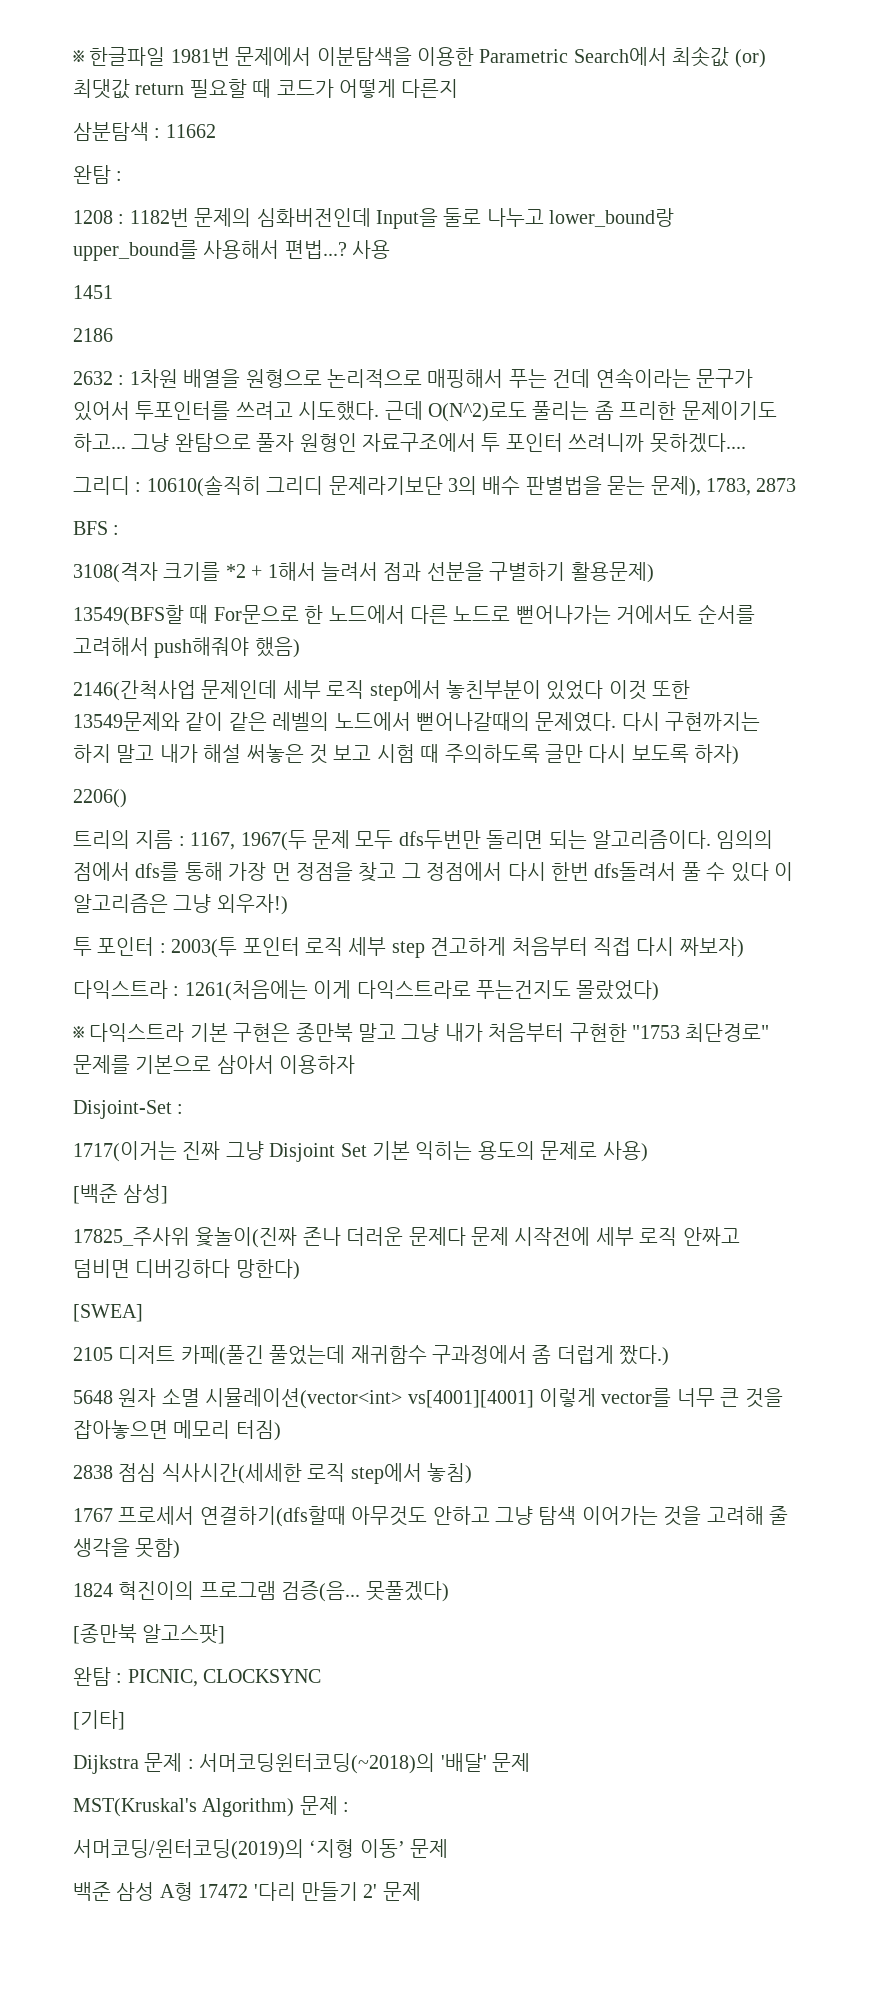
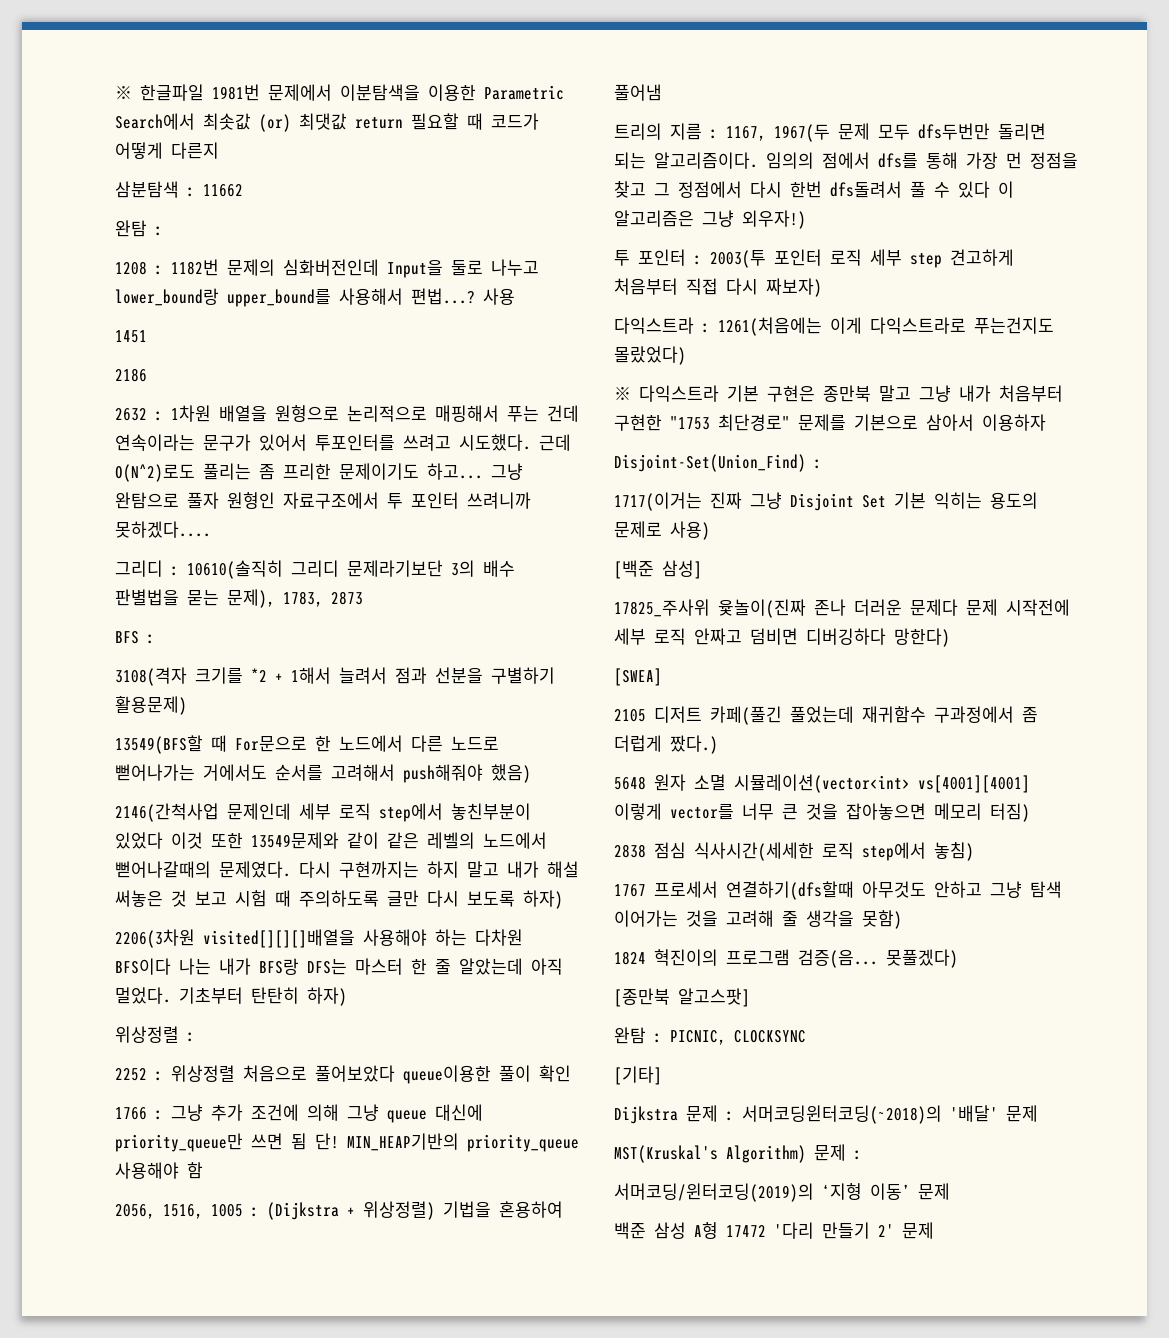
- 2206()
+ 2206(3차원 visited[][][]배열을 사용해야 하는 다차원 BFS이다 나는 내가 BFS랑 DFS는 마스터 한 줄 알았는데 아직 멀었다. 기초부터 탄탄히 하자)
+ 위상정렬 :
+ 2252 : 위상정렬 처음으로 풀어보았다 queue이용한 풀이 확인
+ 1766 : 그냥 추가 조건에 의해 그냥 queue 대신에 priority_queue만 쓰면 됨 단! MIN_HEAP기반의 priority_queue 사용해야 함
+ 2056, 1516, 1005 : (Dijkstra + 위상정렬) 기법을 혼용하여 풀어냄
- Disjoint-Set :
+ Disjoint-Set(Union_Find) :

